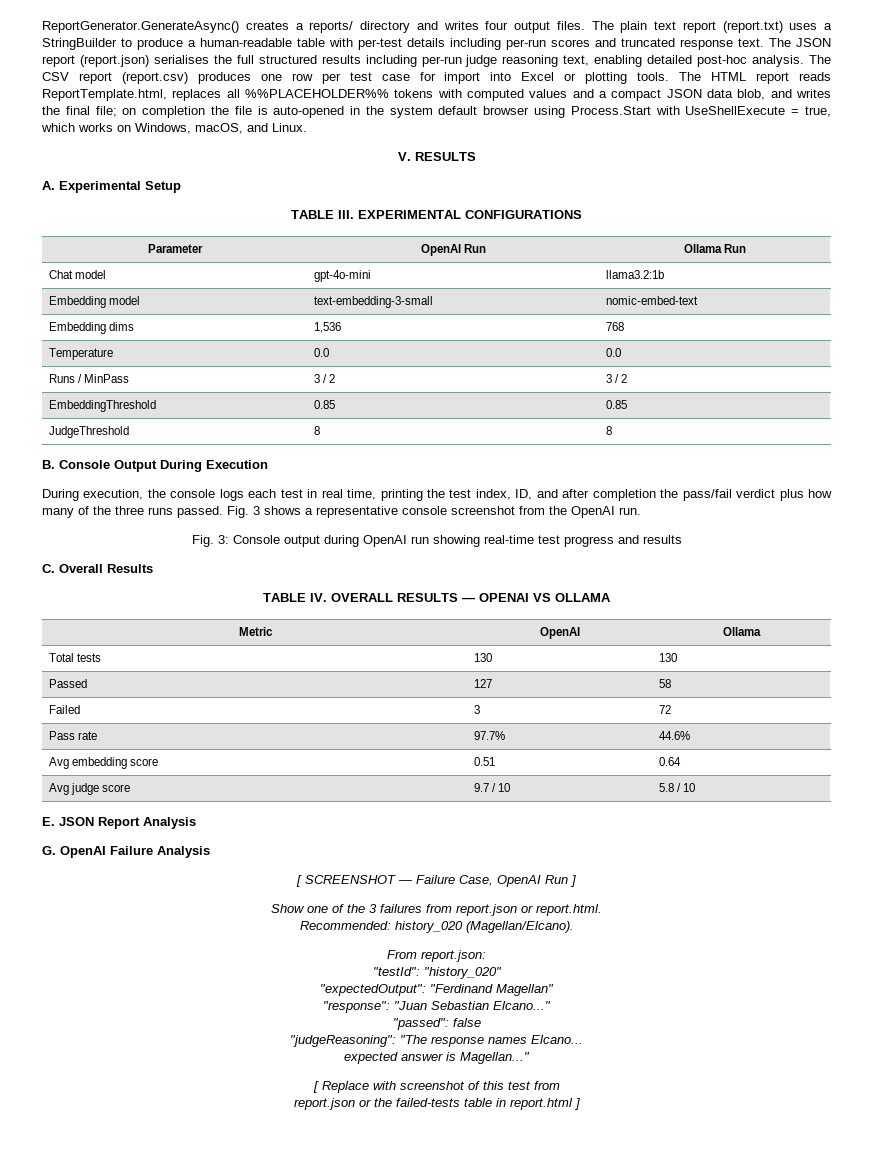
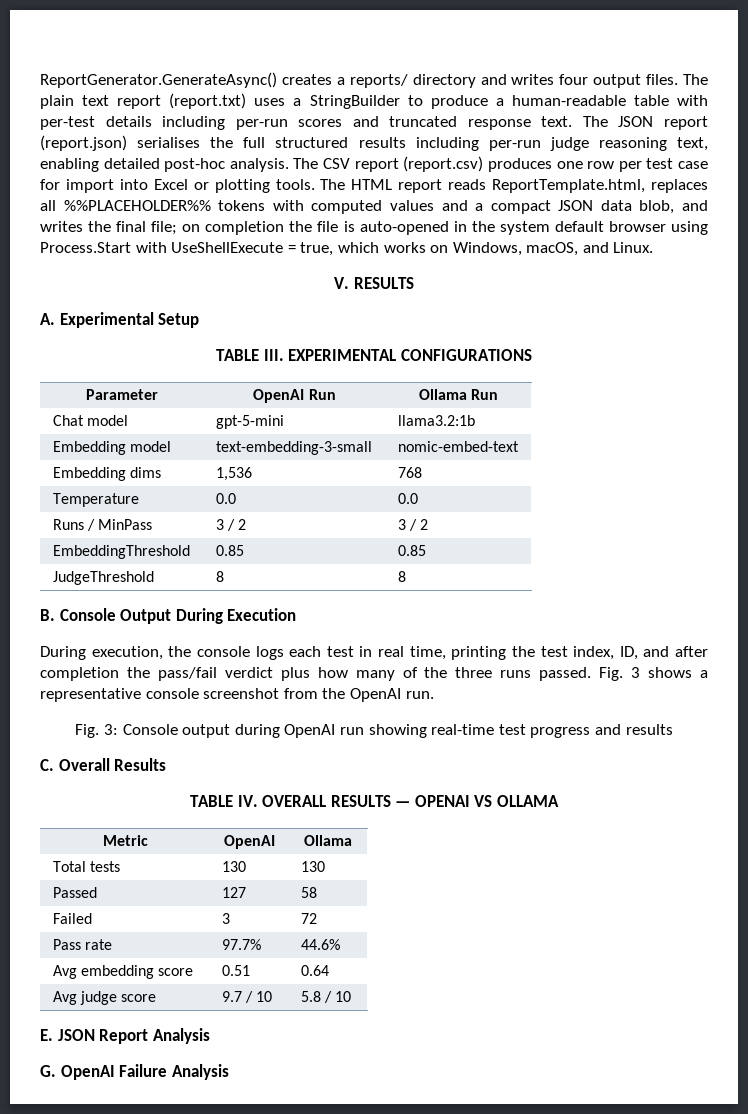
- Chat model | gpt-4o-mini | llama3.2:1b
+ Chat model | gpt-5-mini | llama3.2:1b
- [ SCREENSHOT — Failure Case, OpenAI Run ]
- Show one of the 3 failures from report.json or report.html.
- Recommended: history_020 (Magellan/Elcano).
- From report.json:
- "testId": "history_020"
- "expectedOutput": "Ferdinand Magellan"
- "response": "Juan Sebastian Elcano..."
- "passed": false
- "judgeReasoning": "The response names Elcano...
- expected answer is Magellan..."
- [ Replace with screenshot of this test from
- report.json or the failed-tests table in report.html ]

